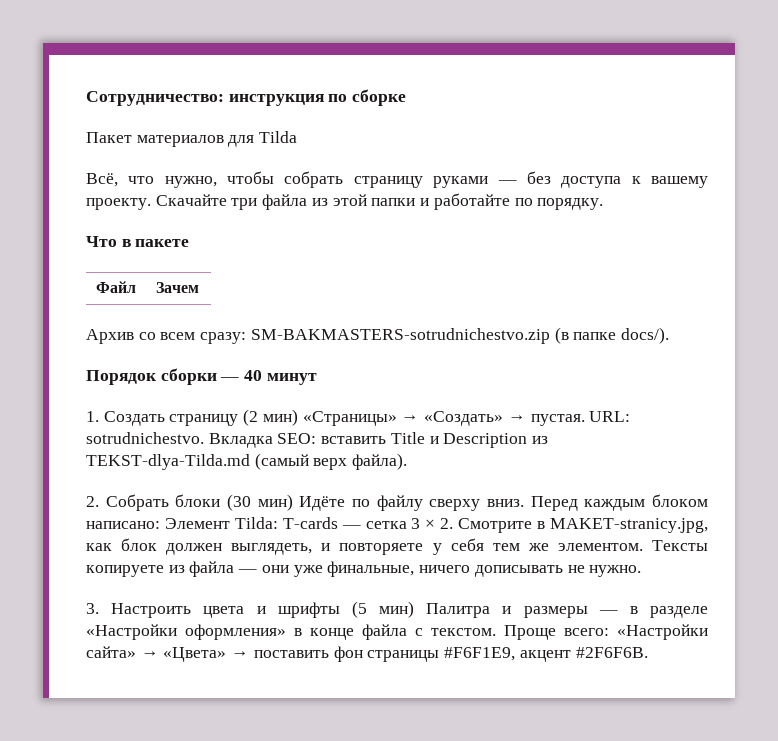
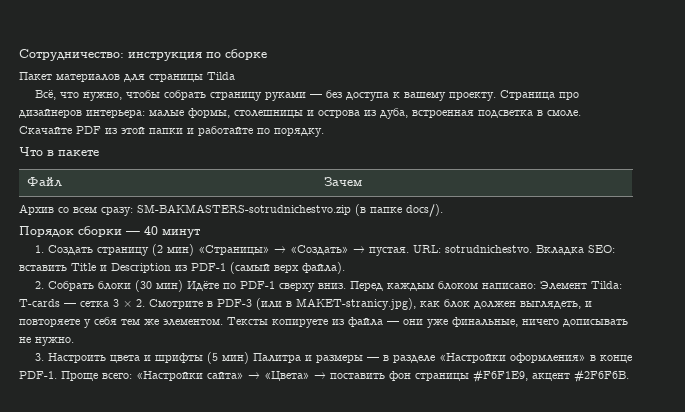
- Пакет материалов для Tilda
+ Пакет материалов для страницы Tilda
- Скачайте три файла из этой папки и работайте по порядку.
+ Страница про дизайнеров интерьера: малые формы, столешницы и острова из дуба, встроенная подсветка в смоле. Скачайте PDF из этой папки и работайте по порядку.
- Вкладка SEO: вставить Title и Description из TEKST-dlya-Tilda.md (самый верх файла).
+ Вкладка SEO: вставить Title и Description из PDF-1 (самый верх файла).
- 2. Собрать блоки (30 мин) Идёте по файлу сверху вниз.
+ 2. Собрать блоки (30 мин) Идёте по PDF-1 сверху вниз.
- Перед каждым блоком написано: Элемент Tilda: T-cards — сетка 3 × 2. Смотрите в MAKET-stranicy.jpg, как блок должен выглядеть, и повторяете у себя тем же элементом.
+ Перед каждым блоком написано: Элемент Tilda: T-cards — сетка 3 × 2. Смотрите в PDF-3 (или в MAKET-stranicy.jpg), как блок должен выглядеть, и повторяете у себя тем же элементом.
- 3. Настроить цвета и шрифты (5 мин) Палитра и размеры — в разделе «Настройки оформления» в конце файла с текстом.
+ 3. Настроить цвета и шрифты (5 мин) Палитра и размеры — в разделе «Настройки оформления» в конце PDF-1.

